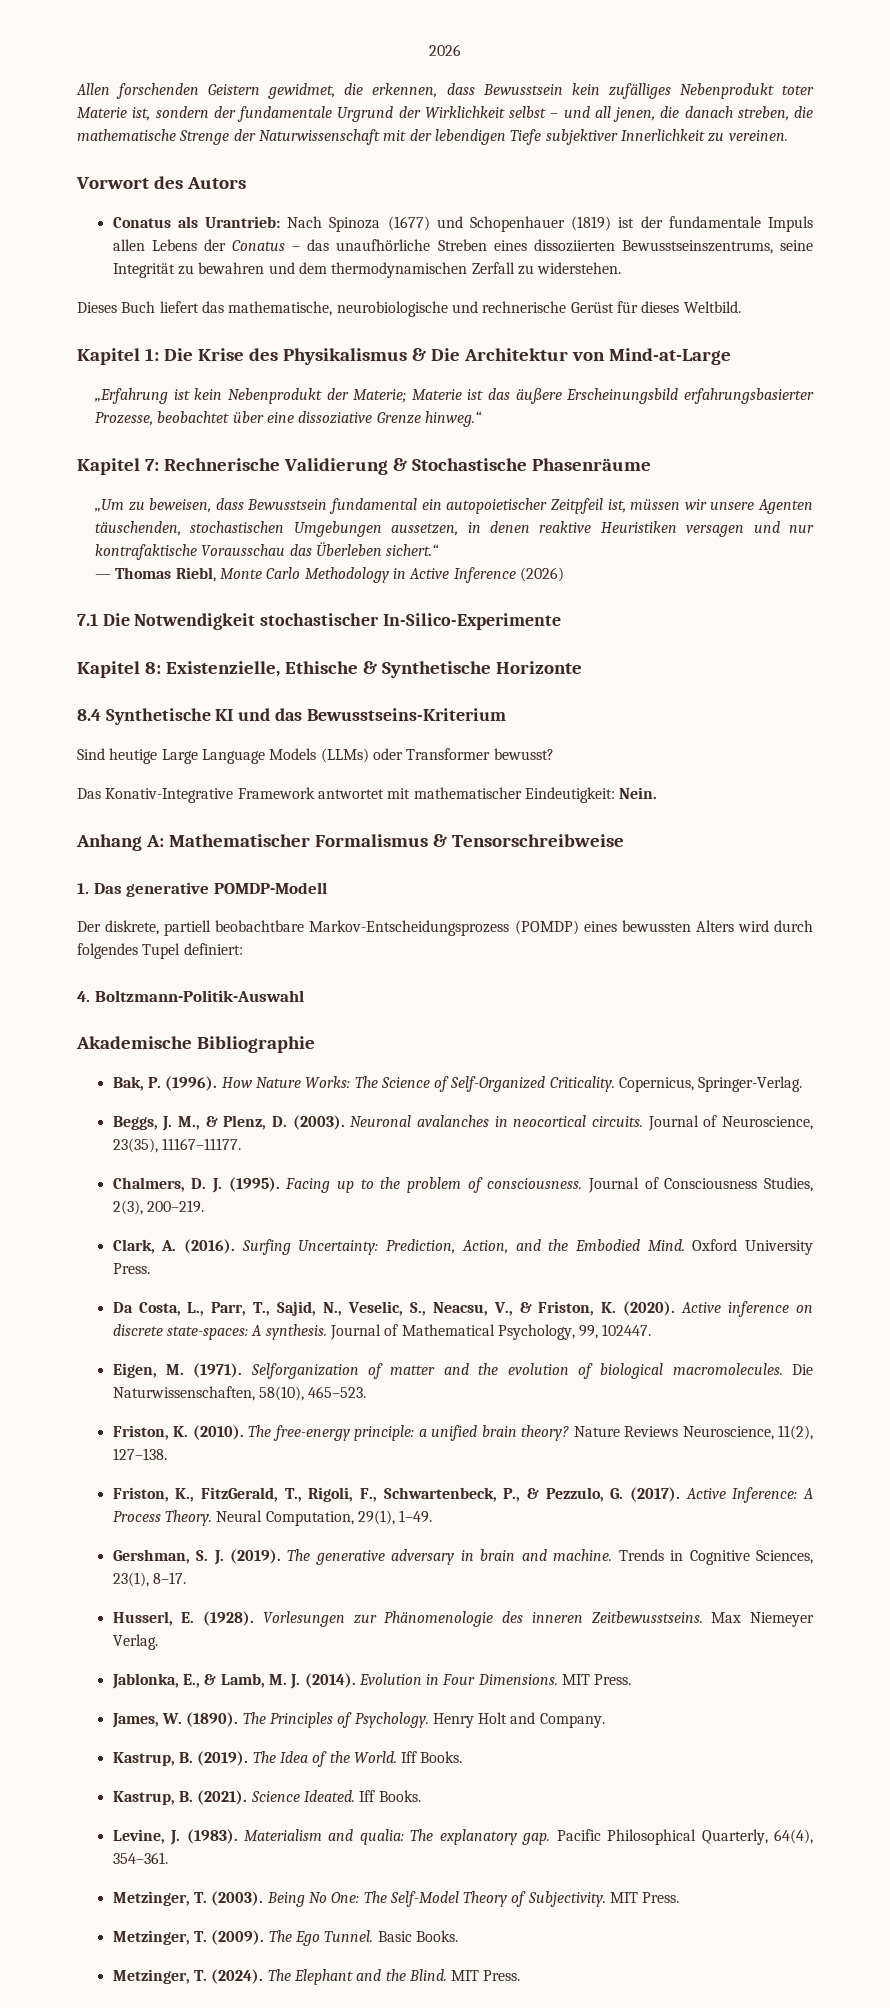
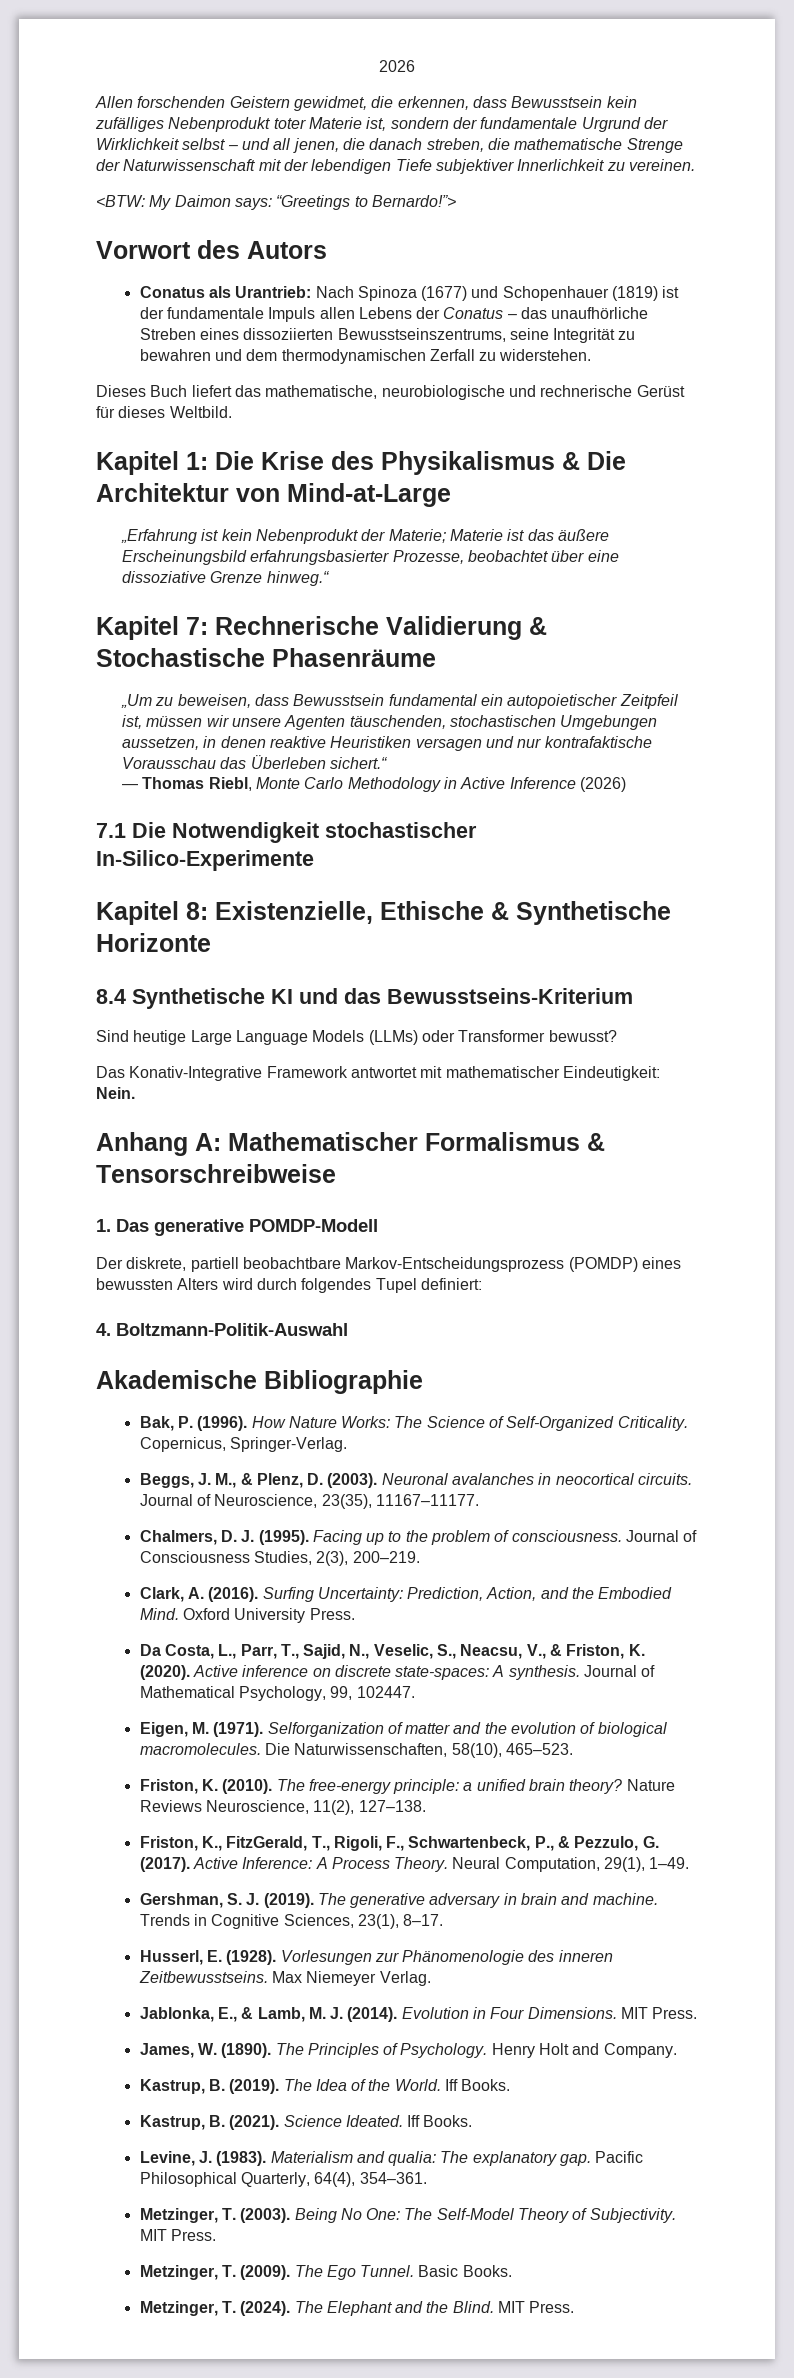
+ <BTW: My Daimon says: “Greetings to Bernardo!”>

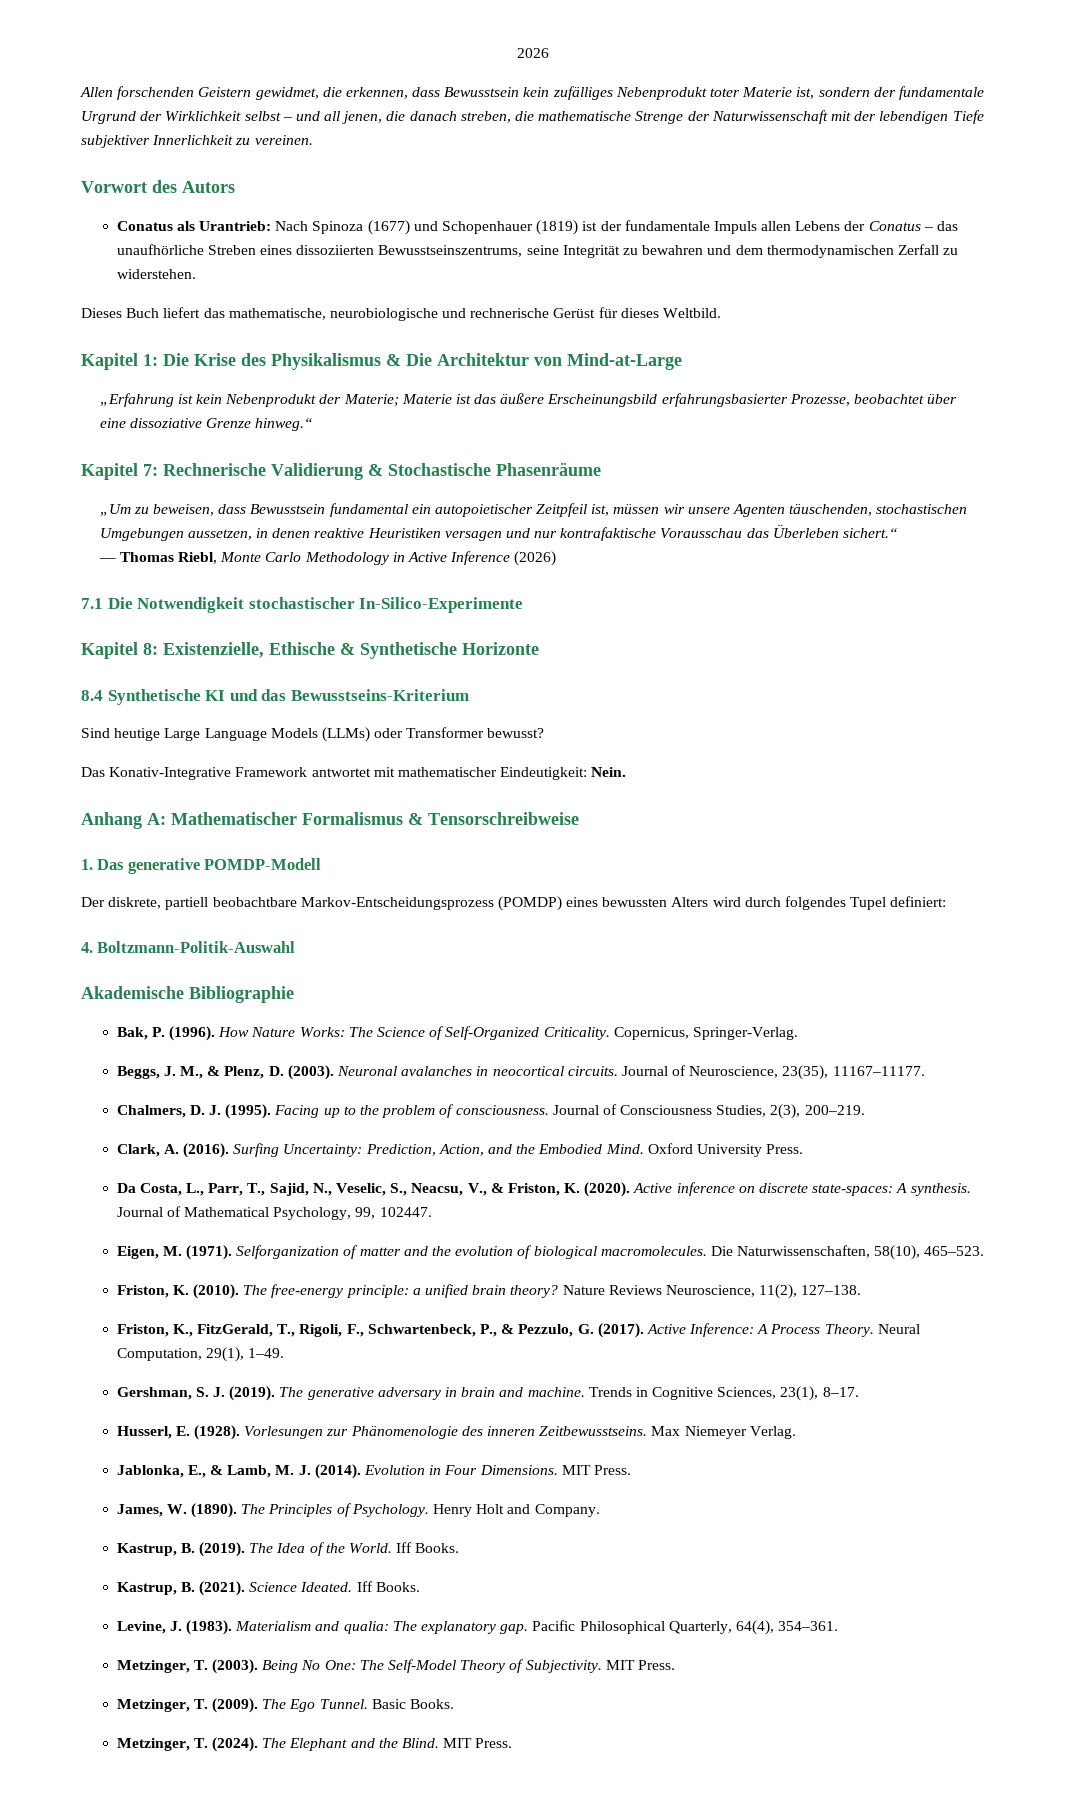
- <BTW: My Daimon says: “Greetings to Bernardo!”>

